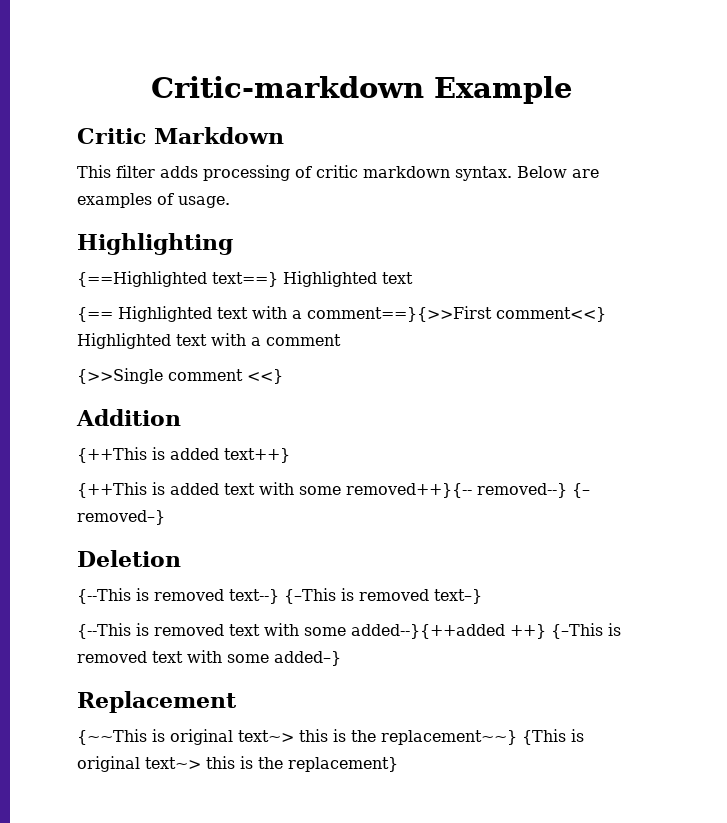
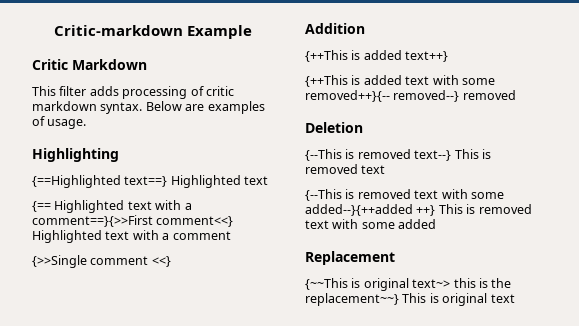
- {++This is added text with some removed++}{-- removed--} {– removed–}
+ {++This is added text with some removed++}{-- removed--} removed
- {--This is removed text--} {–This is removed text–}
+ {--This is removed text--} This is removed text
- {--This is removed text with some added--}{++added ++} {–This is removed text with some added–}
+ {--This is removed text with some added--}{++added ++} This is removed text with some added
- {~~This is original text~> this is the replacement~~} {This is original text~> this is the replacement}
+ {~~This is original text~> this is the replacement~~} This is original text

